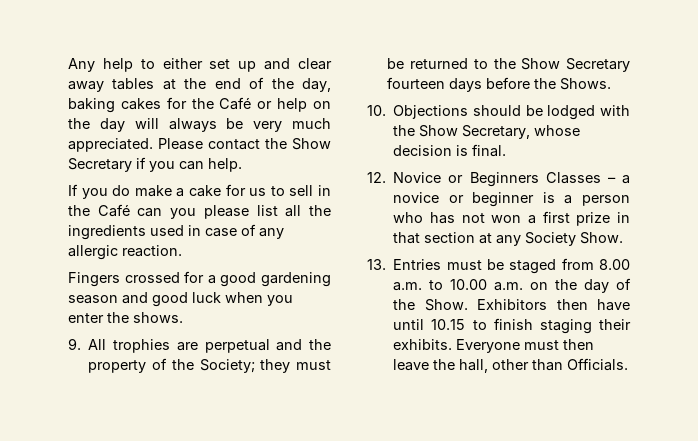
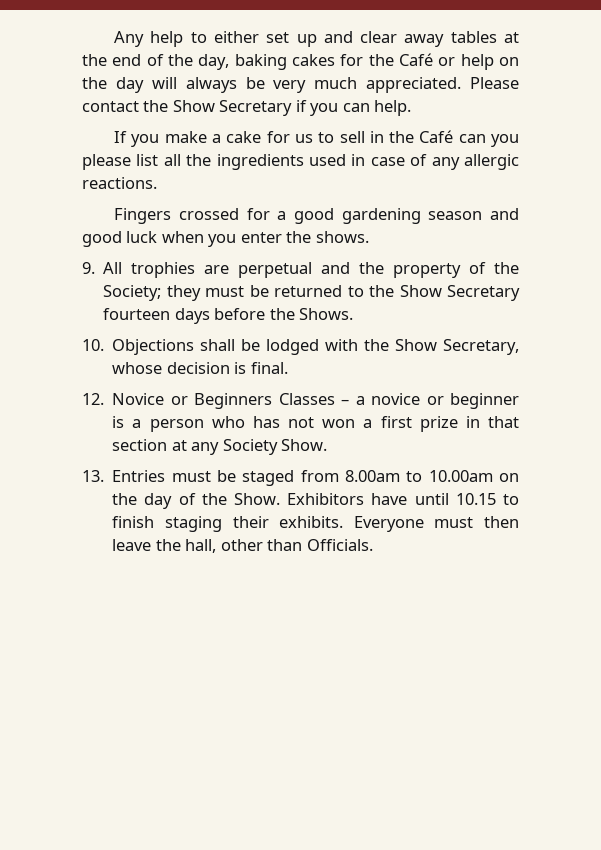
- If you do make a cake for us to sell in the Café can you please list all the ingredients used in case of any allergic reaction.
+ If you make a cake for us to sell in the Café can you please list all the ingredients used in case of any allergic reactions.
- 10. Objections should be lodged with the Show Secretary, whose decision is final.
+ 10. Objections shall be lodged with the Show Secretary, whose decision is final.
- 13. Entries must be staged from 8.00 a.m. to 10.00 a.m. on the day of the Show.
+ 13. Entries must be staged from 8.00am to 10.00am on the day of the Show.
- Exhibitors then have until 10.15 to finish staging their exhibits.
+ Exhibitors have until 10.15 to finish staging their exhibits.

